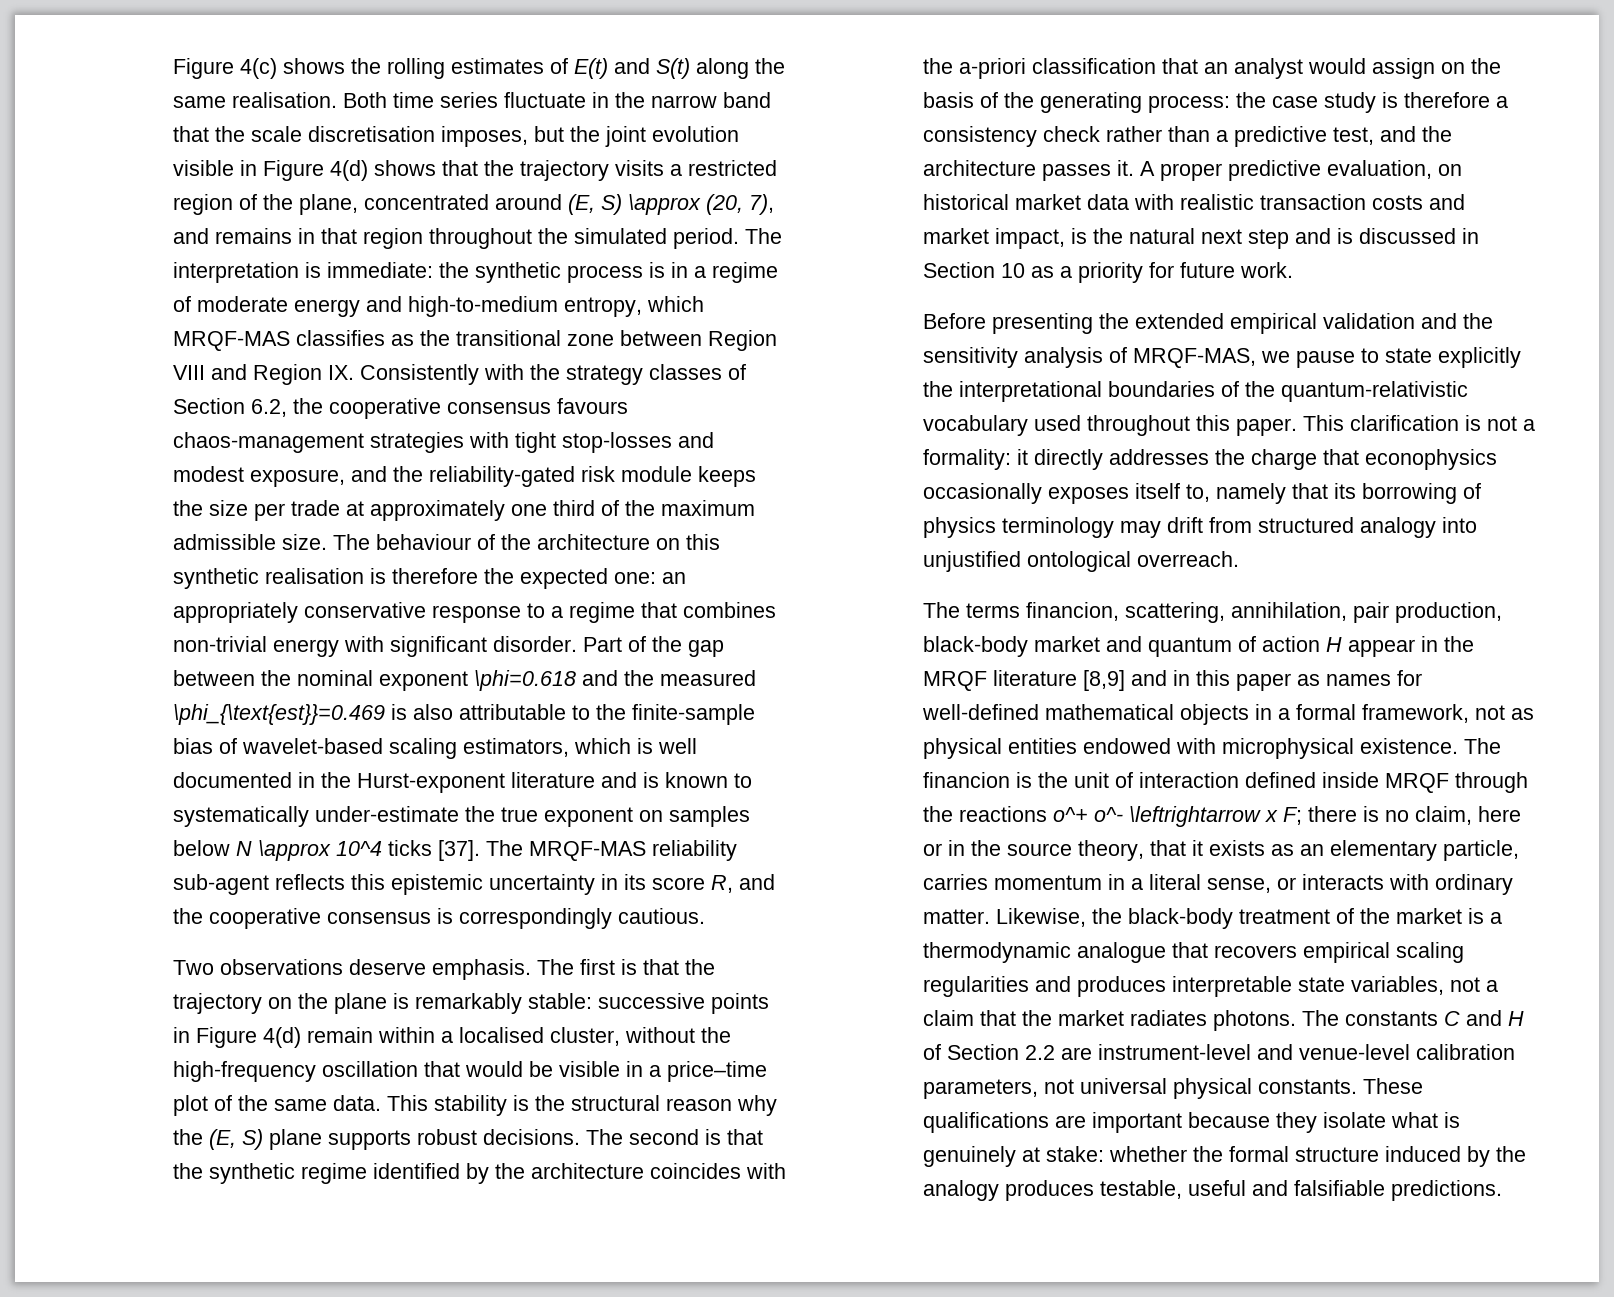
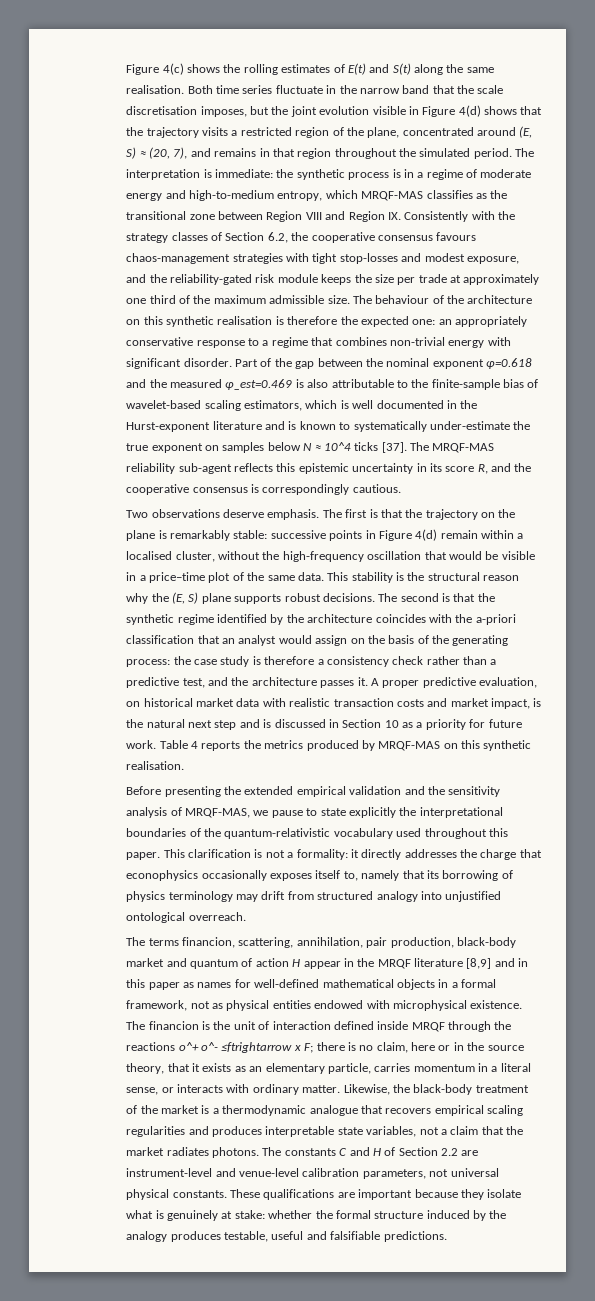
- Both time series fluctuate in the narrow band that the scale discretisation imposes, but the joint evolution visible in Figure 4(d) shows that the trajectory visits a restricted region of the plane, concentrated around (E, S) \approx (20, 7), and remains in that region throughout the simulated period.
+ Both time series fluctuate in the narrow band that the scale discretisation imposes, but the joint evolution visible in Figure 4(d) shows that the trajectory visits a restricted region of the plane, concentrated around (E, S) ≈ (20, 7), and remains in that region throughout the simulated period.
- Part of the gap between the nominal exponent \phi=0.618 and the measured \phi_{\text{est}}=0.469 is also attributable to the finite-sample bias of wavelet-based scaling estimators, which is well documented in the Hurst-exponent literature and is known to systematically under-estimate the true exponent on samples below N \approx 10^4 ticks [37].
+ Part of the gap between the nominal exponent φ=0.618 and the measured φ_est=0.469 is also attributable to the finite-sample bias of wavelet-based scaling estimators, which is well documented in the Hurst-exponent literature and is known to systematically under-estimate the true exponent on samples below N ≈ 10^4 ticks [37].
+ Table 4 reports the metrics produced by MRQF-MAS on this synthetic realisation.
- The financion is the unit of interaction defined inside MRQF through the reactions o^+ o^- \leftrightarrow x F; there is no claim, here or in the source theory, that it exists as an elementary particle, carries momentum in a literal sense, or interacts with ordinary matter.
+ The financion is the unit of interaction defined inside MRQF through the reactions o^+ o^- ≤ftrightarrow x F; there is no claim, here or in the source theory, that it exists as an elementary particle, carries momentum in a literal sense, or interacts with ordinary matter.

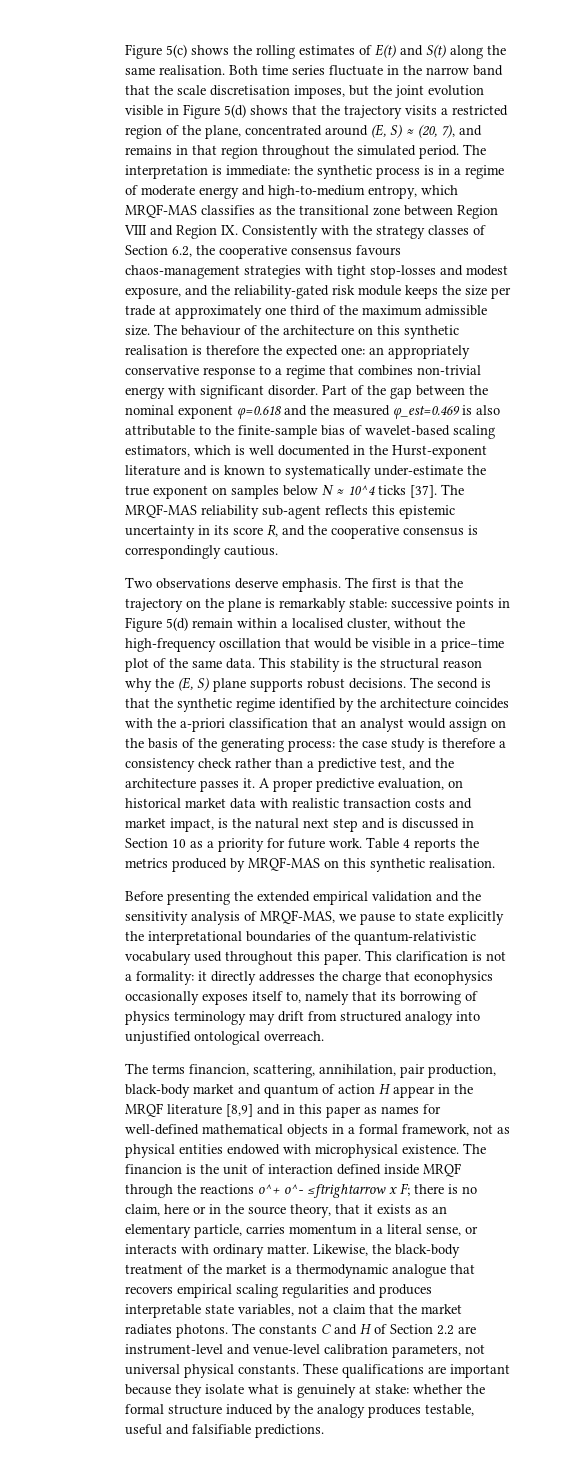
- Figure 4(c) shows the rolling estimates of E(t) and S(t) along the same realisation.
+ Figure 5(c) shows the rolling estimates of E(t) and S(t) along the same realisation.
- Both time series fluctuate in the narrow band that the scale discretisation imposes, but the joint evolution visible in Figure 4(d) shows that the trajectory visits a restricted region of the plane, concentrated around (E, S) ≈ (20, 7), and remains in that region throughout the simulated period.
+ Both time series fluctuate in the narrow band that the scale discretisation imposes, but the joint evolution visible in Figure 5(d) shows that the trajectory visits a restricted region of the plane, concentrated around (E, S) ≈ (20, 7), and remains in that region throughout the simulated period.
- The first is that the trajectory on the plane is remarkably stable: successive points in Figure 4(d) remain within a localised cluster, without the high-frequency oscillation that would be visible in a price–time plot of the same data.
+ The first is that the trajectory on the plane is remarkably stable: successive points in Figure 5(d) remain within a localised cluster, without the high-frequency oscillation that would be visible in a price–time plot of the same data.

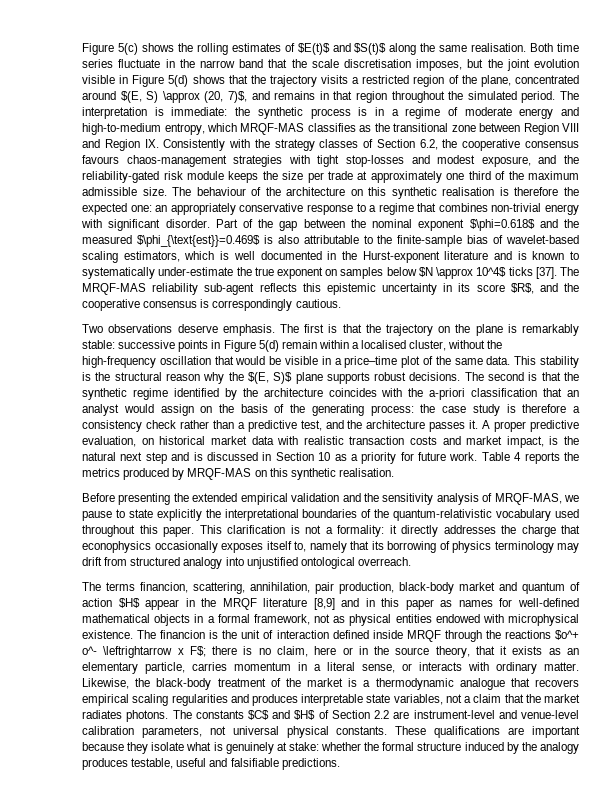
- Figure 5(c) shows the rolling estimates of E(t) and S(t) along the same realisation.
+ Figure 5(c) shows the rolling estimates of $E(t)$ and $S(t)$ along the same realisation.
- Both time series fluctuate in the narrow band that the scale discretisation imposes, but the joint evolution visible in Figure 5(d) shows that the trajectory visits a restricted region of the plane, concentrated around (E, S) ≈ (20, 7), and remains in that region throughout the simulated period.
+ Both time series fluctuate in the narrow band that the scale discretisation imposes, but the joint evolution visible in Figure 5(d) shows that the trajectory visits a restricted region of the plane, concentrated around $(E, S) \approx (20, 7)$, and remains in that region throughout the simulated period.
- Part of the gap between the nominal exponent φ=0.618 and the measured φ_est=0.469 is also attributable to the finite-sample bias of wavelet-based scaling estimators, which is well documented in the Hurst-exponent literature and is known to systematically under-estimate the true exponent on samples below N ≈ 10^4 ticks [37].
+ Part of the gap between the nominal exponent $\phi=0.618$ and the measured $\phi_{\text{est}}=0.469$ is also attributable to the finite-sample bias of wavelet-based scaling estimators, which is well documented in the Hurst-exponent literature and is known to systematically under-estimate the true exponent on samples below $N \approx 10^4$ ticks [37].
- The MRQF-MAS reliability sub-agent reflects this epistemic uncertainty in its score R, and the cooperative consensus is correspondingly cautious.
+ The MRQF-MAS reliability sub-agent reflects this epistemic uncertainty in its score $R$, and the cooperative consensus is correspondingly cautious.
- This stability is the structural reason why the (E, S) plane supports robust decisions.
+ This stability is the structural reason why the $(E, S)$ plane supports robust decisions.
- The terms financion, scattering, annihilation, pair production, black-body market and quantum of action H appear in the MRQF literature [8,9] and in this paper as names for well-defined mathematical objects in a formal framework, not as physical entities endowed with microphysical existence.
+ The terms financion, scattering, annihilation, pair production, black-body market and quantum of action $H$ appear in the MRQF literature [8,9] and in this paper as names for well-defined mathematical objects in a formal framework, not as physical entities endowed with microphysical existence.
- The financion is the unit of interaction defined inside MRQF through the reactions o^+ o^- ≤ftrightarrow x F; there is no claim, here or in the source theory, that it exists as an elementary particle, carries momentum in a literal sense, or interacts with ordinary matter.
+ The financion is the unit of interaction defined inside MRQF through the reactions $o^+ o^- \leftrightarrow x F$; there is no claim, here or in the source theory, that it exists as an elementary particle, carries momentum in a literal sense, or interacts with ordinary matter.
- The constants C and H of Section 2.2 are instrument-level and venue-level calibration parameters, not universal physical constants.
+ The constants $C$ and $H$ of Section 2.2 are instrument-level and venue-level calibration parameters, not universal physical constants.

